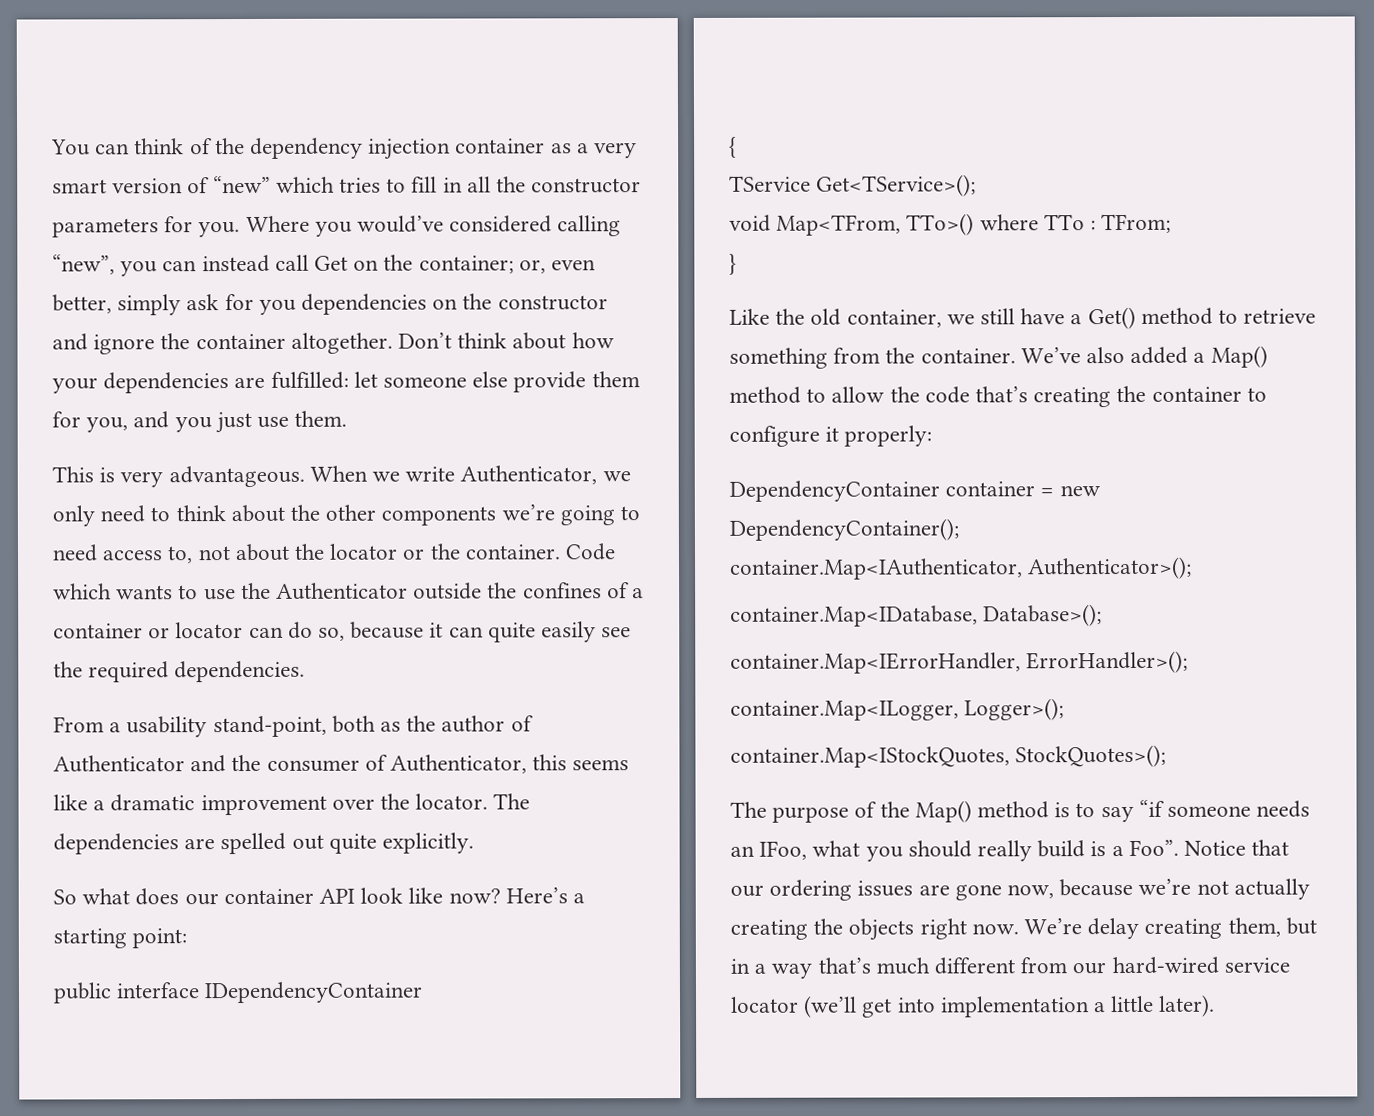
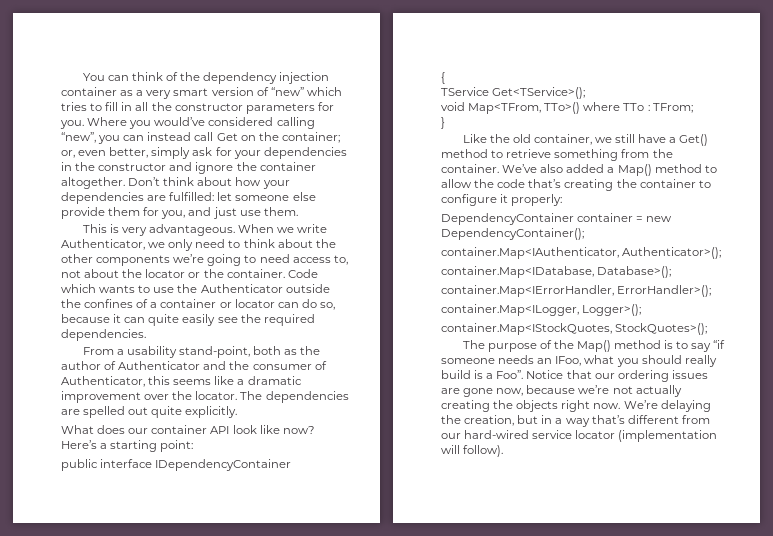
- Where you would’ve considered calling “new”, you can instead call Get on the container; or, even better, simply ask for you dependencies on the constructor and ignore the container altogether.
+ Where you would’ve considered calling “new”, you can instead call Get on the container; or, even better, simply ask for your dependencies in the constructor and ignore the container altogether.
- Don’t think about how your dependencies are fulfilled: let someone else provide them for you, and you just use them.
+ Don’t think about how your dependencies are fulfilled: let someone else provide them for you, and just use them.
- So what does our container API look like now?
+ What does our container API look like now?
- We’re delay creating them, but in a way that’s much different from our hard-wired service locator (we’ll get into implementation a little later).
+ We’re delaying the creation, but in a way that’s different from our hard-wired service locator (implementation will follow).

